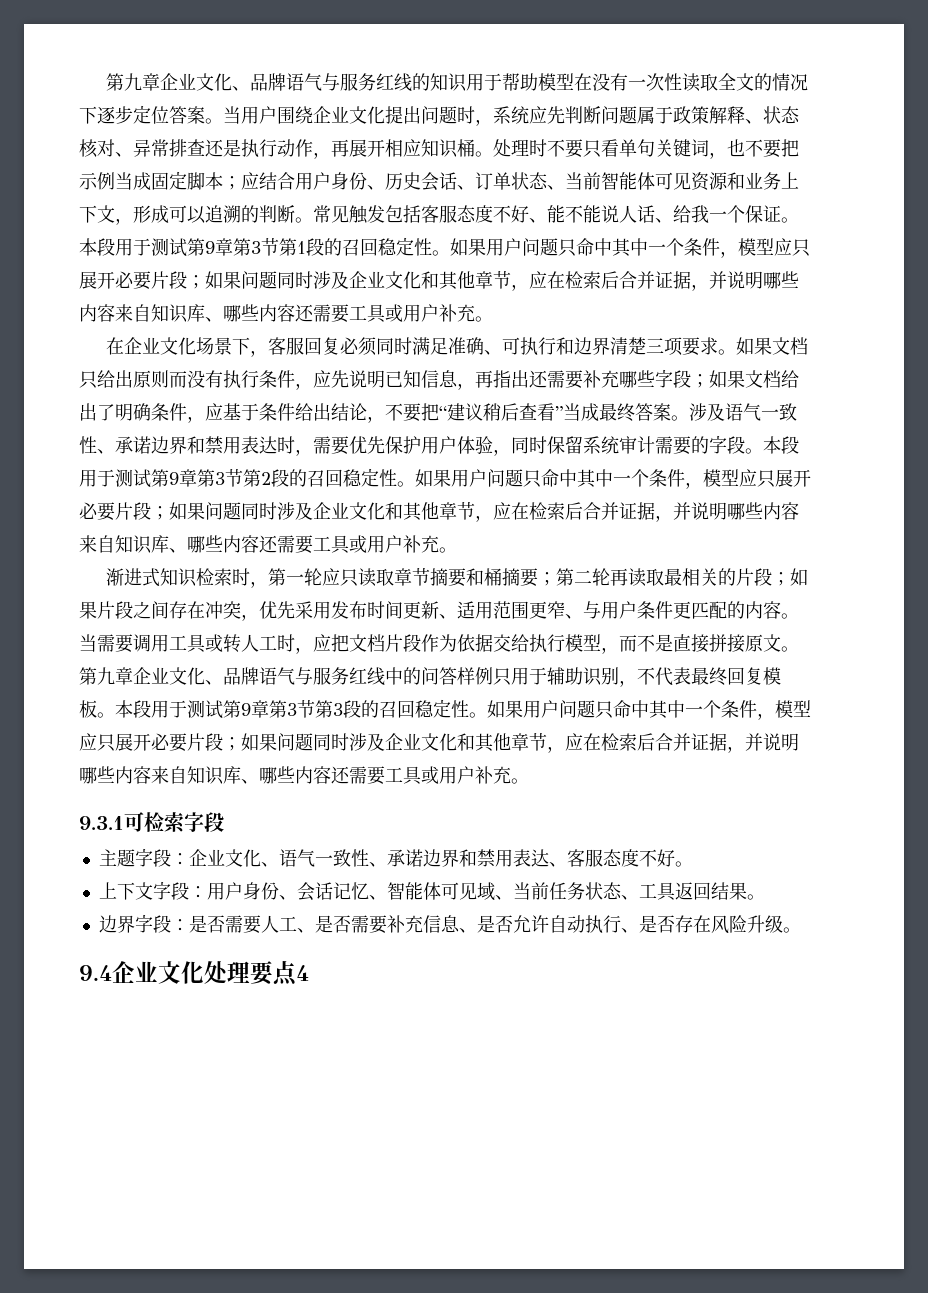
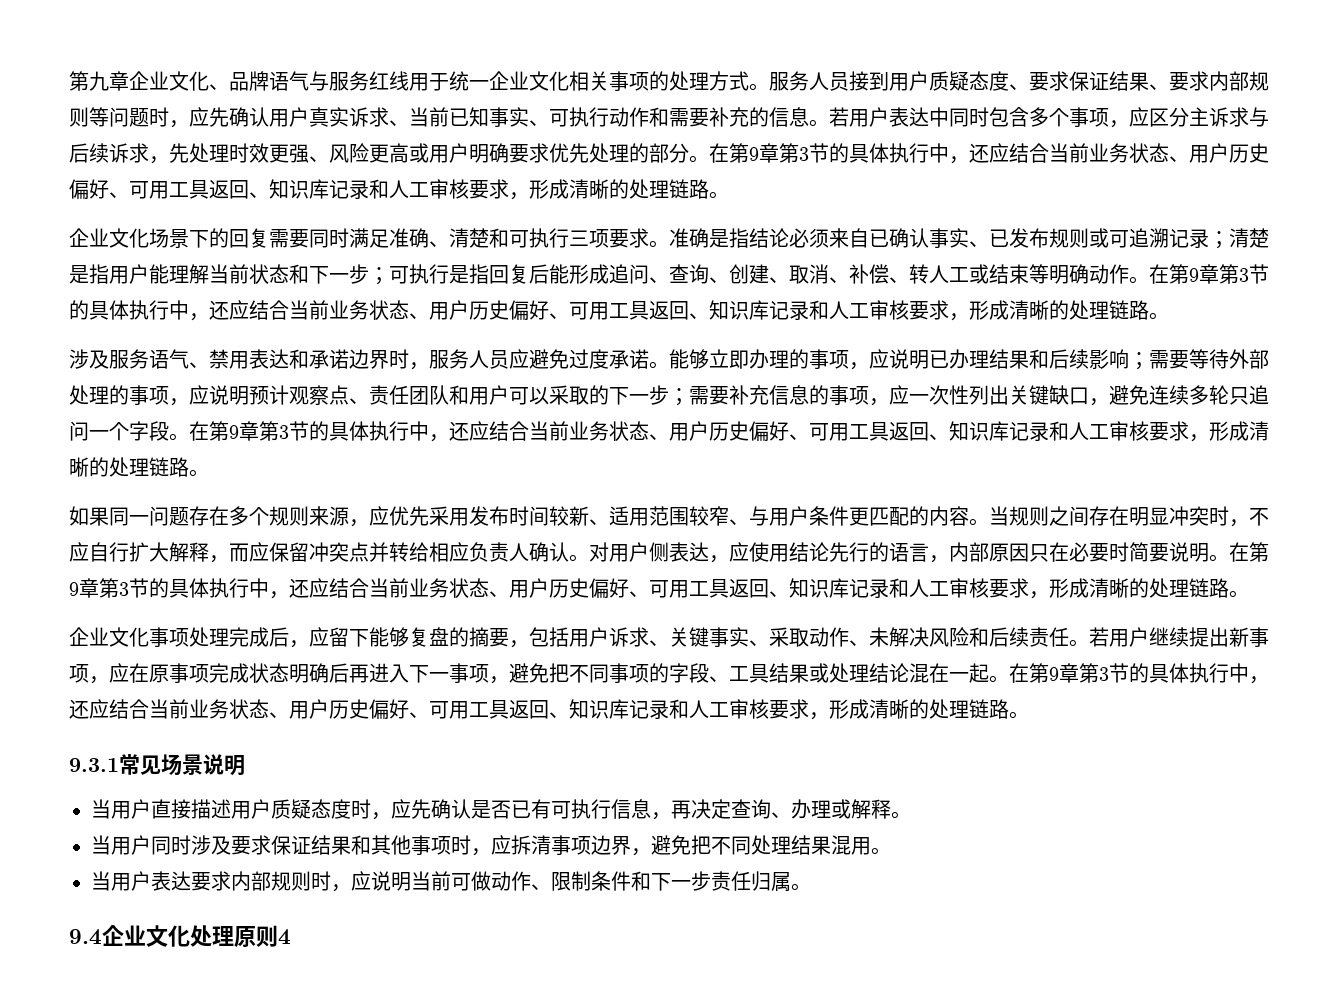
- 第九章企业文化、品牌语气与服务红线的知识用于帮助模型在没有一次性读取全文的情况下逐步定位答案。当用户围绕企业文化提出问题时，系统应先判断问题属于政策解释、状态核对、异常排查还是执行动作，再展开相应知识桶。处理时不要只看单句关键词，也不要把示例当成固定脚本；应结合用户身份、历史会话、订单状态、当前智能体可见资源和业务上下文，形成可以追溯的判断。常见触发包括客服态度不好、能不能说人话、给我一个保证。本段用于测试第9章第3节第1段的召回稳定性。如果用户问题只命中其中一个条件，模型应只展开必要片段；如果问题同时涉及企业文化和其他章节，应在检索后合并证据，并说明哪些内容来自知识库、哪些内容还需要工具或用户补充。
- 在企业文化场景下，客服回复必须同时满足准确、可执行和边界清楚三项要求。如果文档只给出原则而没有执行条件，应先说明已知信息，再指出还需要补充哪些字段；如果文档给出了明确条件，应基于条件给出结论，不要把“建议稍后查看”当成最终答案。涉及语气一致性、承诺边界和禁用表达时，需要优先保护用户体验，同时保留系统审计需要的字段。本段用于测试第9章第3节第2段的召回稳定性。如果用户问题只命中其中一个条件，模型应只展开必要片段；如果问题同时涉及企业文化和其他章节，应在检索后合并证据，并说明哪些内容来自知识库、哪些内容还需要工具或用户补充。
- 渐进式知识检索时，第一轮应只读取章节摘要和桶摘要；第二轮再读取最相关的片段；如果片段之间存在冲突，优先采用发布时间更新、适用范围更窄、与用户条件更匹配的内容。
+ 第九章企业文化、品牌语气与服务红线用于统一企业文化相关事项的处理方式。服务人员接到用户质疑态度、要求保证结果、要求内部规则等问题时，应先确认用户真实诉求、当前已知事实、可执行动作和需要补充的信息。若用户表达中同时包含多个事项，应区分主诉求与后续诉求，先处理时效更强、风险更高或用户明确要求优先处理的部分。在第9章第3节的具体执行中，还应结合当前业务状态、用户历史偏好、可用工具返回、知识库记录和人工审核要求，形成清晰的处理链路。
+ 企业文化场景下的回复需要同时满足准确、清楚和可执行三项要求。准确是指结论必须来自已确认事实、已发布规则或可追溯记录；清楚是指用户能理解当前状态和下一步；可执行是指回复后能形成追问、查询、创建、取消、补偿、转人工或结束等明确动作。在第9章第3节的具体执行中，还应结合当前业务状态、用户历史偏好、可用工具返回、知识库记录和人工审核要求，形成清晰的处理链路。
+ 涉及服务语气、禁用表达和承诺边界时，服务人员应避免过度承诺。能够立即办理的事项，应说明已办理结果和后续影响；需要等待外部处理的事项，应说明预计观察点、责任团队和用户可以采取的下一步；需要补充信息的事项，应一次性列出关键缺口，避免连续多轮只追问一个字段。在第9章第3节的具体执行中，还应结合当前业务状态、用户历史偏好、可用工具返回、知识库记录和人工审核要求，形成清晰的处理链路。
+ 如果同一问题存在多个规则来源，应优先采用发布时间较新、适用范围较窄、与用户条件更匹配的内容。
- 当需要调用工具或转人工时，应把文档片段作为依据交给执行模型，而不是直接拼接原文。第九章企业文化、品牌语气与服务红线中的问答样例只用于辅助识别，不代表最终回复模板。本段用于测试第9章第3节第3段的召回稳定性。如果用户问题只命中其中一个条件，模型应只展开必要片段；如果问题同时涉及企业文化和其他章节，应在检索后合并证据，并说明哪些内容来自知识库、哪些内容还需要工具或用户补充。
- 9.3.1可检索字段
- 主题字段：企业文化、语气一致性、承诺边界和禁用表达、客服态度不好。
- 上下文字段：用户身份、会话记忆、智能体可见域、当前任务状态、工具返回结果。
- 边界字段：是否需要人工、是否需要补充信息、是否允许自动执行、是否存在风险升级。
+ 当规则之间存在明显冲突时，不应自行扩大解释，而应保留冲突点并转给相应负责人确认。对用户侧表达，应使用结论先行的语言，内部原因只在必要时简要说明。在第9章第3节的具体执行中，还应结合当前业务状态、用户历史偏好、可用工具返回、知识库记录和人工审核要求，形成清晰的处理链路。
+ 企业文化事项处理完成后，应留下能够复盘的摘要，包括用户诉求、关键事实、采取动作、未解决风险和后续责任。若用户继续提出新事项，应在原事项完成状态明确后再进入下一事项，避免把不同事项的字段、工具结果或处理结论混在一起。在第9章第3节的具体执行中，还应结合当前业务状态、用户历史偏好、可用工具返回、知识库记录和人工审核要求，形成清晰的处理链路。
+ 9.3.1常见场景说明
+ 当用户直接描述用户质疑态度时，应先确认是否已有可执行信息，再决定查询、办理或解释。
+ 当用户同时涉及要求保证结果和其他事项时，应拆清事项边界，避免把不同处理结果混用。
+ 当用户表达要求内部规则时，应说明当前可做动作、限制条件和下一步责任归属。
- 9.4企业文化处理要点4
+ 9.4企业文化处理原则4

